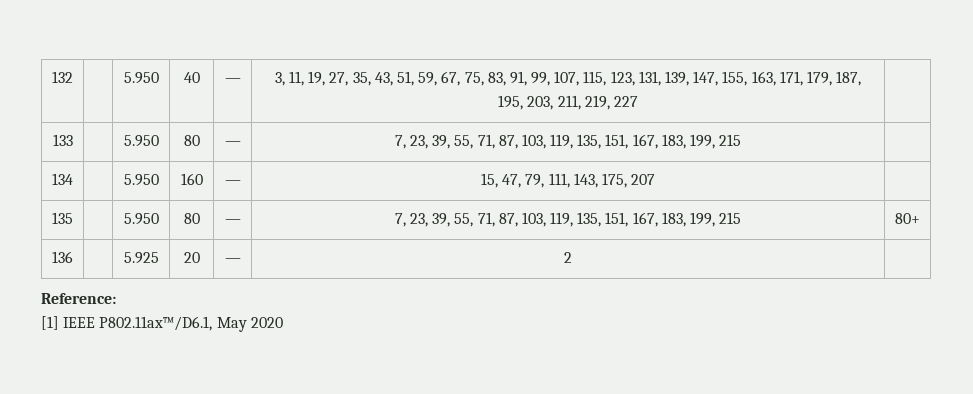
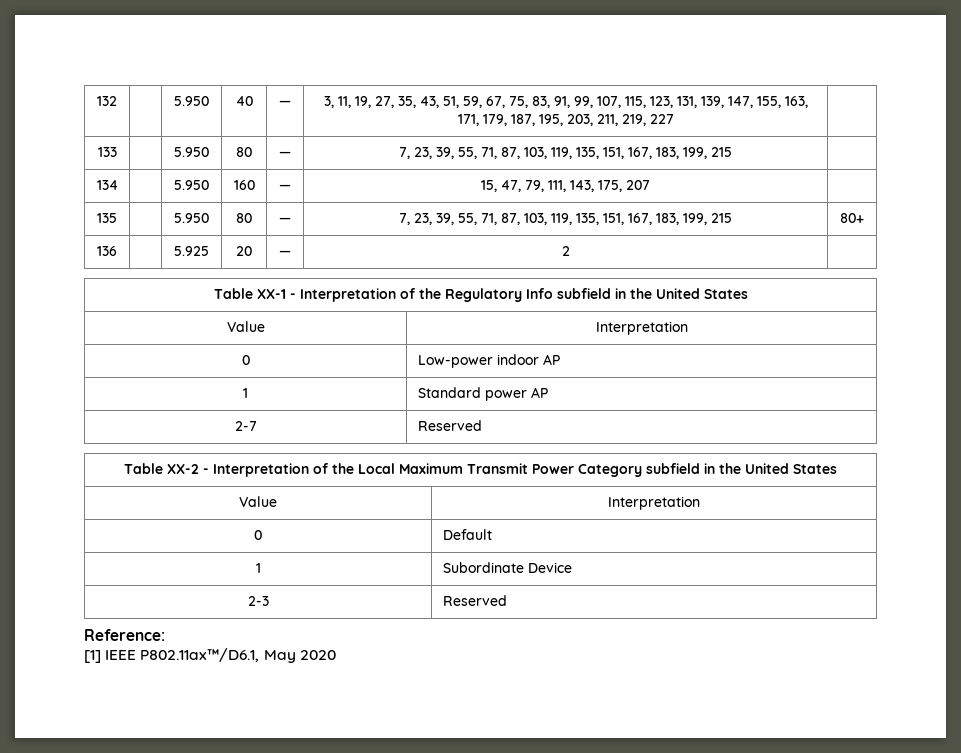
+ Table XX-1 - Interpretation of the Regulatory Info subfield in the United States
+ Value | Interpretation
+ 0 | Low-power indoor AP
+ 1 | Standard power AP
+ 2-7 | Reserved
+ Table XX-2 - Interpretation of the Local Maximum Transmit Power Category subfield in the United States
+ Value | Interpretation
+ 0 | Default
+ 1 | Subordinate Device
+ 2-3 | Reserved

